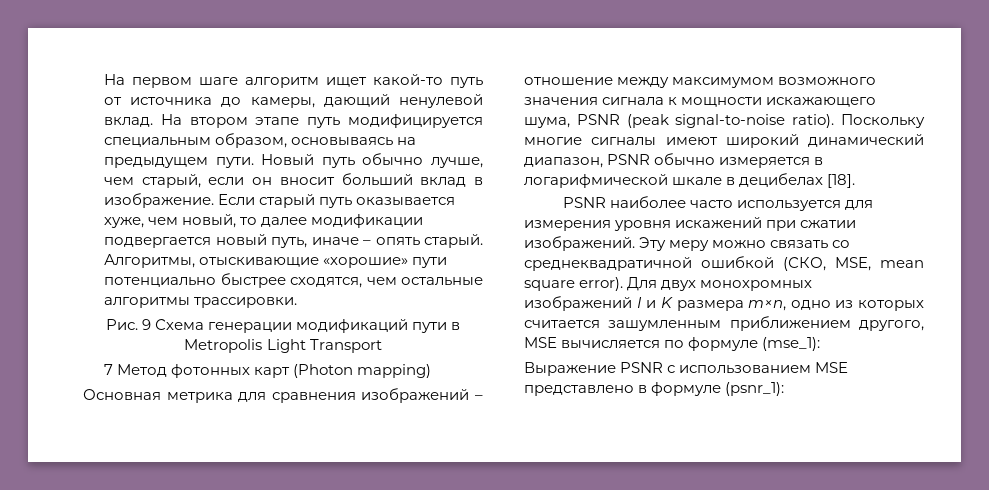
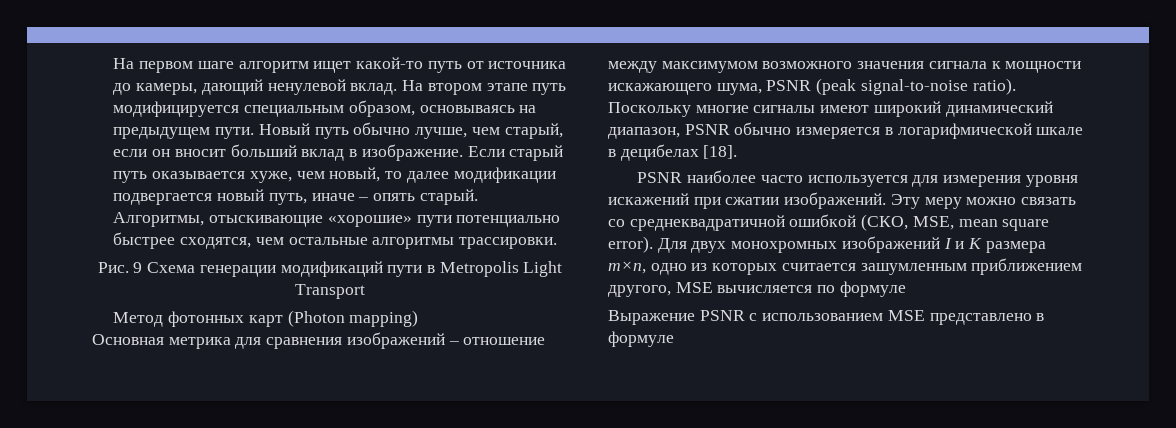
- 7 Метод фотонных карт (Photon mapping)
+ Метод фотонных карт (Photon mapping)
- Для двух монохромных изображений I и K размера m×n, одно из которых считается зашумленным приближением другого, MSE вычисляется по формуле (mse_1):
+ Для двух монохромных изображений I и K размера m×n, одно из которых считается зашумленным приближением другого, MSE вычисляется по формуле
- Выражение PSNR с использованием MSE представлено в формуле (psnr_1):
+ Выражение PSNR с использованием MSE представлено в формуле

